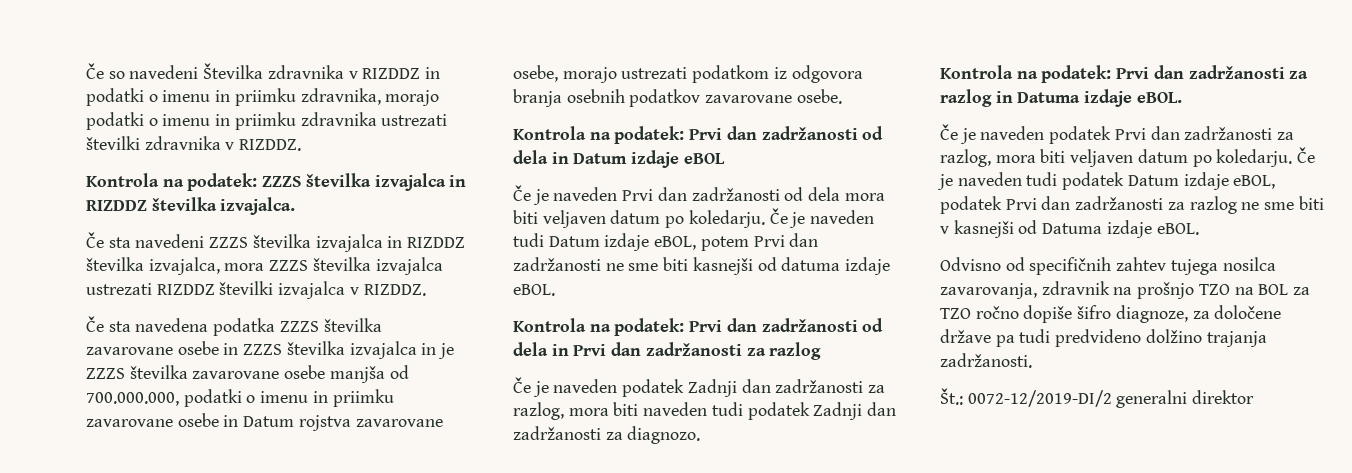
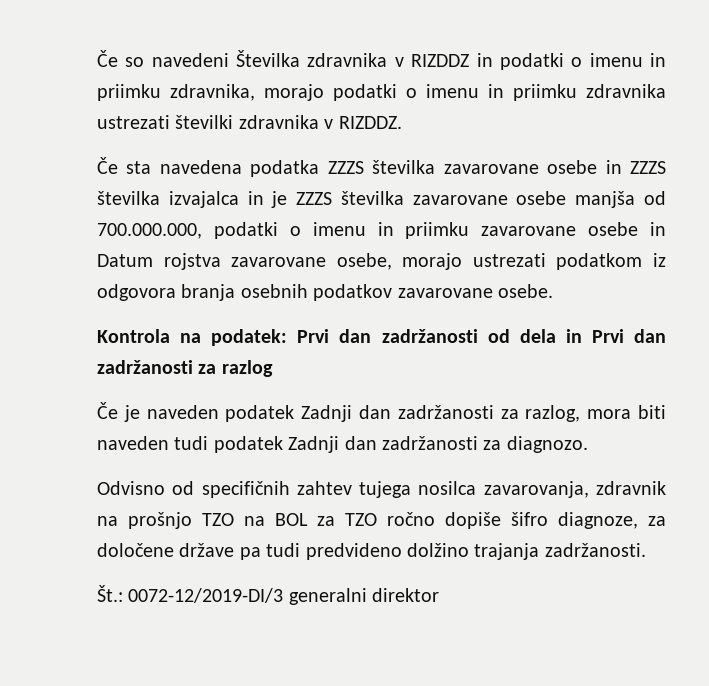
- Kontrola na podatek: ZZZS številka izvajalca in RIZDDZ številka izvajalca.
- Če sta navedeni ZZZS številka izvajalca in RIZDDZ številka izvajalca, mora ZZZS številka izvajalca ustrezati RIZDDZ številki izvajalca v RIZDDZ.
- Kontrola na podatek: Prvi dan zadržanosti od dela in Datum izdaje eBOL
- Če je naveden Prvi dan zadržanosti od dela mora biti veljaven datum po koledarju. Če je naveden tudi Datum izdaje eBOL, potem Prvi dan zadržanosti ne sme biti kasnejši od datuma izdaje eBOL.
- Kontrola na podatek: Prvi dan zadržanosti za razlog in Datuma izdaje eBOL.
- Če je naveden podatek Prvi dan zadržanosti za razlog, mora biti veljaven datum po koledarju. Če je naveden tudi podatek Datum izdaje eBOL, podatek Prvi dan zadržanosti za razlog ne sme biti v kasnejši od Datuma izdaje eBOL.
- Št.: 0072-12/2019-DI/2 generalni direktor
+ Št.: 0072-12/2019-DI/3 generalni direktor

